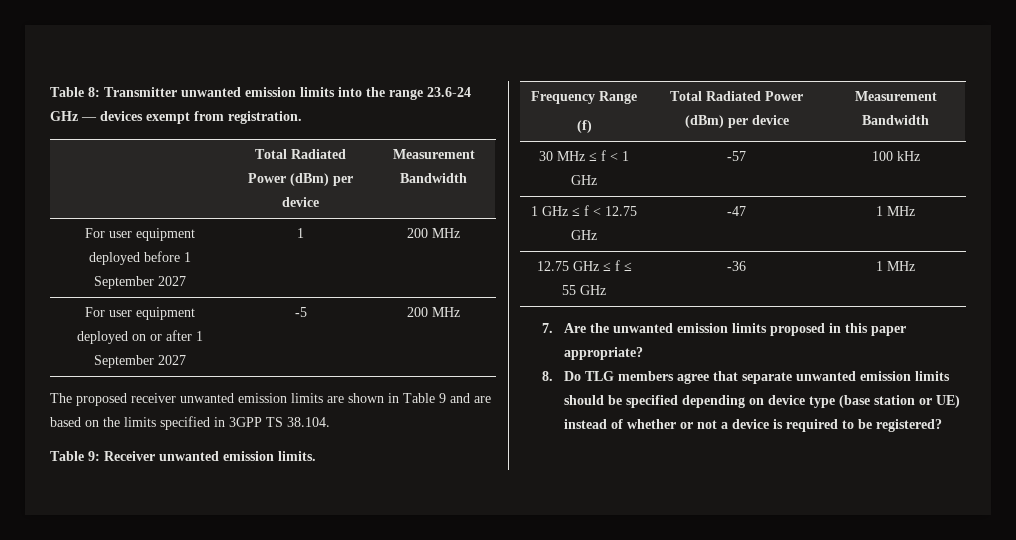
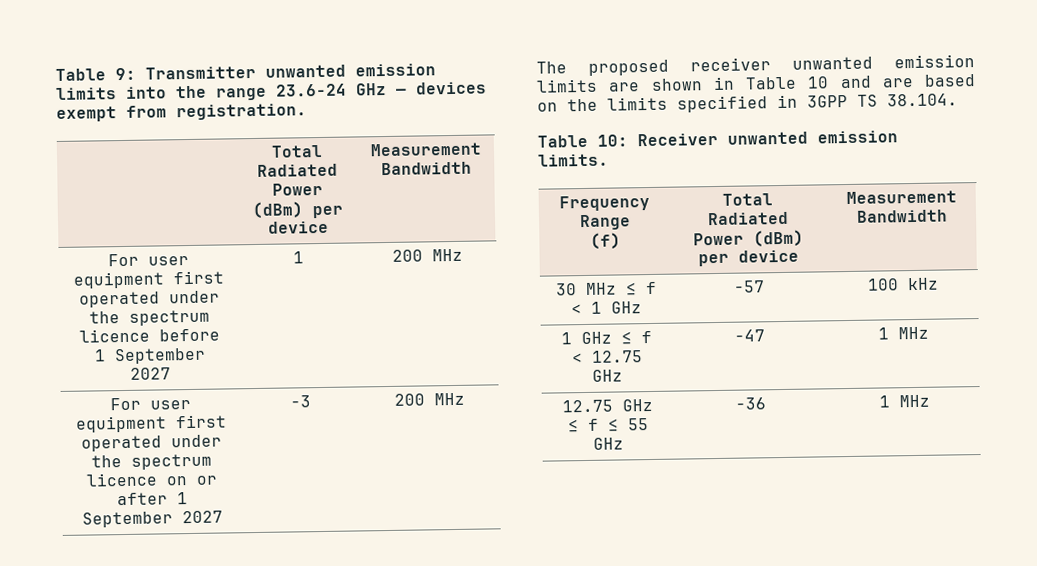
- Table 8: Transmitter unwanted emission limits into the range 23.6-24 GHz — devices exempt from registration.
+ Table 9: Transmitter unwanted emission limits into the range 23.6-24 GHz — devices exempt from registration.
- For user equipment deployed before 1 September 2027 | 1 | 200 MHz
+ For user equipment first operated under the spectrum licence before 1 September 2027 | 1 | 200 MHz
- For user equipment deployed on or after 1 September 2027 | -5 | 200 MHz
+ For user equipment first operated under the spectrum licence on or after 1 September 2027 | -3 | 200 MHz
- The proposed receiver unwanted emission limits are shown in Table 9 and are based on the limits specified in 3GPP TS 38.104.
+ The proposed receiver unwanted emission limits are shown in Table 10 and are based on the limits specified in 3GPP TS 38.104.
- Table 9: Receiver unwanted emission limits.
+ Table 10: Receiver unwanted emission limits.
- 7. Are the unwanted emission limits proposed in this paper appropriate?
- 8. Do TLG members agree that separate unwanted emission limits should be specified depending on device type (base station or UE) instead of whether or not a device is required to be registered?

